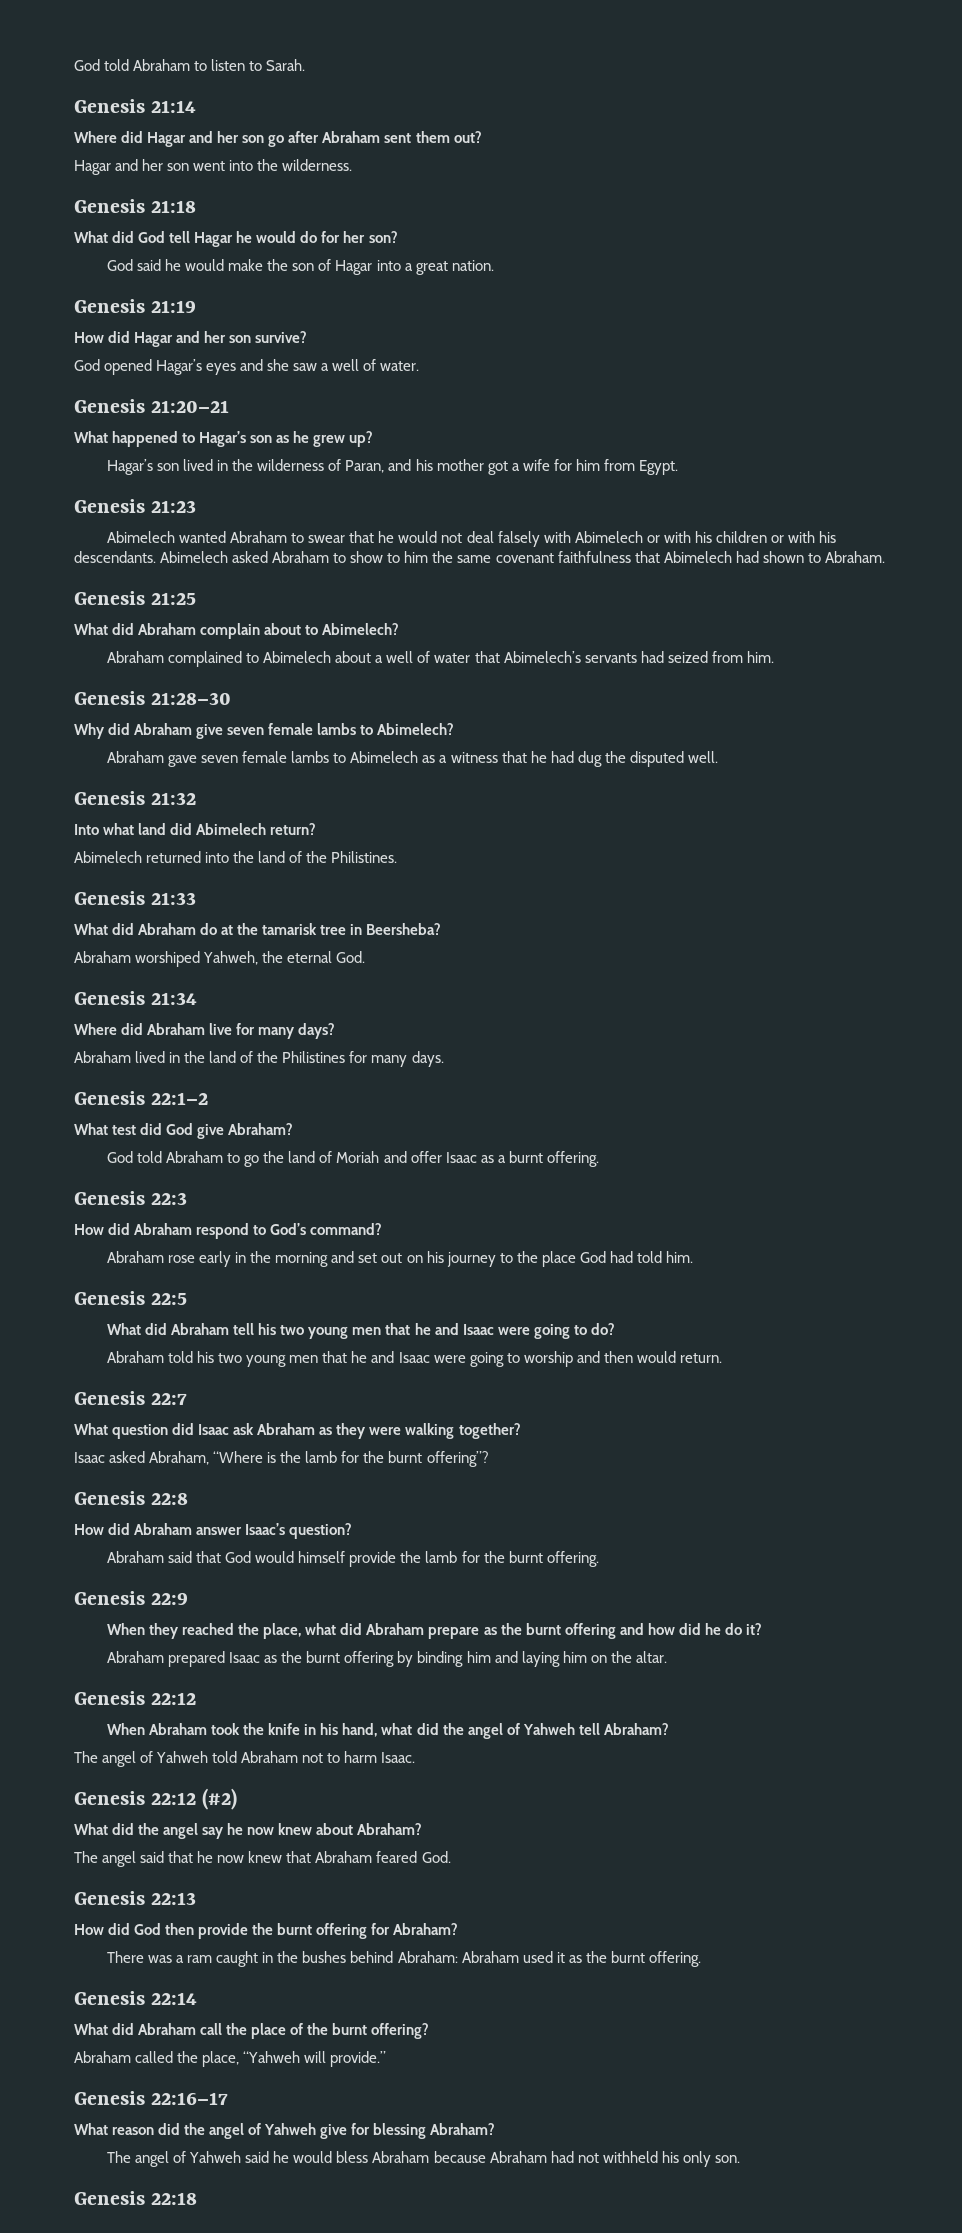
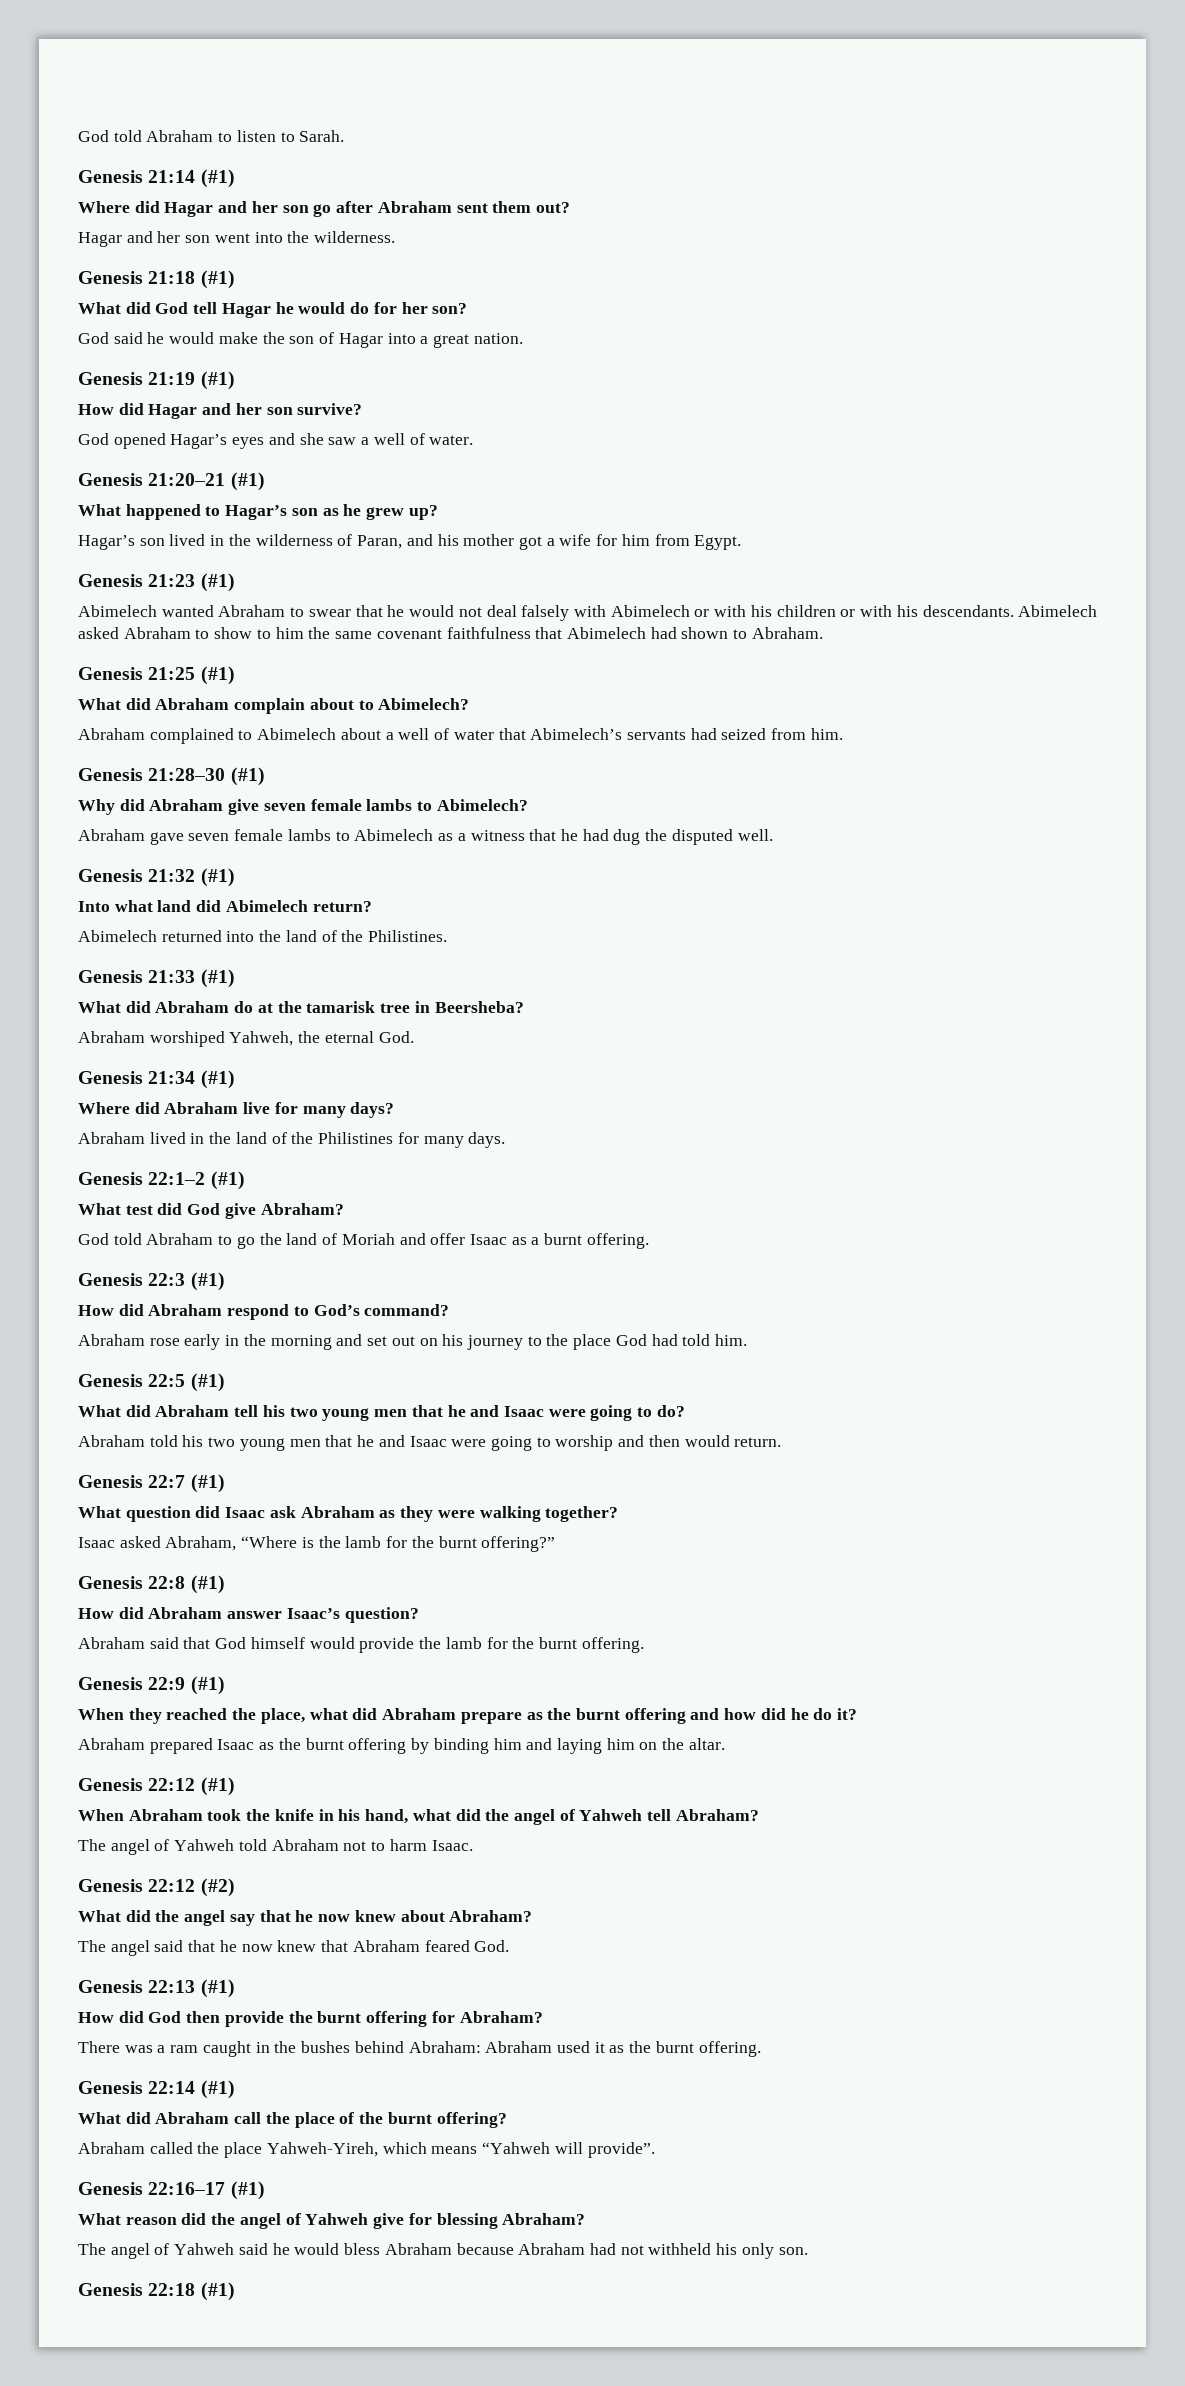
- Genesis 21:14
+ Genesis 21:14 (#1)
- Genesis 21:18
+ Genesis 21:18 (#1)
- Genesis 21:19
+ Genesis 21:19 (#1)
- Genesis 21:20–21
+ Genesis 21:20–21 (#1)
- Genesis 21:23
+ Genesis 21:23 (#1)
- Genesis 21:25
+ Genesis 21:25 (#1)
- Genesis 21:28–30
+ Genesis 21:28–30 (#1)
- Genesis 21:32
+ Genesis 21:32 (#1)
- Genesis 21:33
+ Genesis 21:33 (#1)
- Genesis 21:34
+ Genesis 21:34 (#1)
- Genesis 22:1–2
+ Genesis 22:1–2 (#1)
- Genesis 22:3
+ Genesis 22:3 (#1)
- Genesis 22:5
+ Genesis 22:5 (#1)
- Genesis 22:7
+ Genesis 22:7 (#1)
- Isaac asked Abraham, “Where is the lamb for the burnt offering”?
+ Isaac asked Abraham, “Where is the lamb for the burnt offering?”
- Genesis 22:8
+ Genesis 22:8 (#1)
- Abraham said that God would himself provide the lamb for the burnt offering.
+ Abraham said that God himself would provide the lamb for the burnt offering.
- Genesis 22:9
+ Genesis 22:9 (#1)
  Abraham prepared Isaac as the burnt offering by binding him and laying him on the altar.
- Genesis 22:12
+ Genesis 22:12 (#1)
- What did the angel say he now knew about Abraham?
+ What did the angel say that he now knew about Abraham?
- Genesis 22:13
+ Genesis 22:13 (#1)
- Genesis 22:14
+ Genesis 22:14 (#1)
- Abraham called the place, “Yahweh will provide.”
+ Abraham called the place Yahweh-Yireh, which means “Yahweh will provide”.
- Genesis 22:16–17
+ Genesis 22:16–17 (#1)
- Genesis 22:18
+ Genesis 22:18 (#1)

